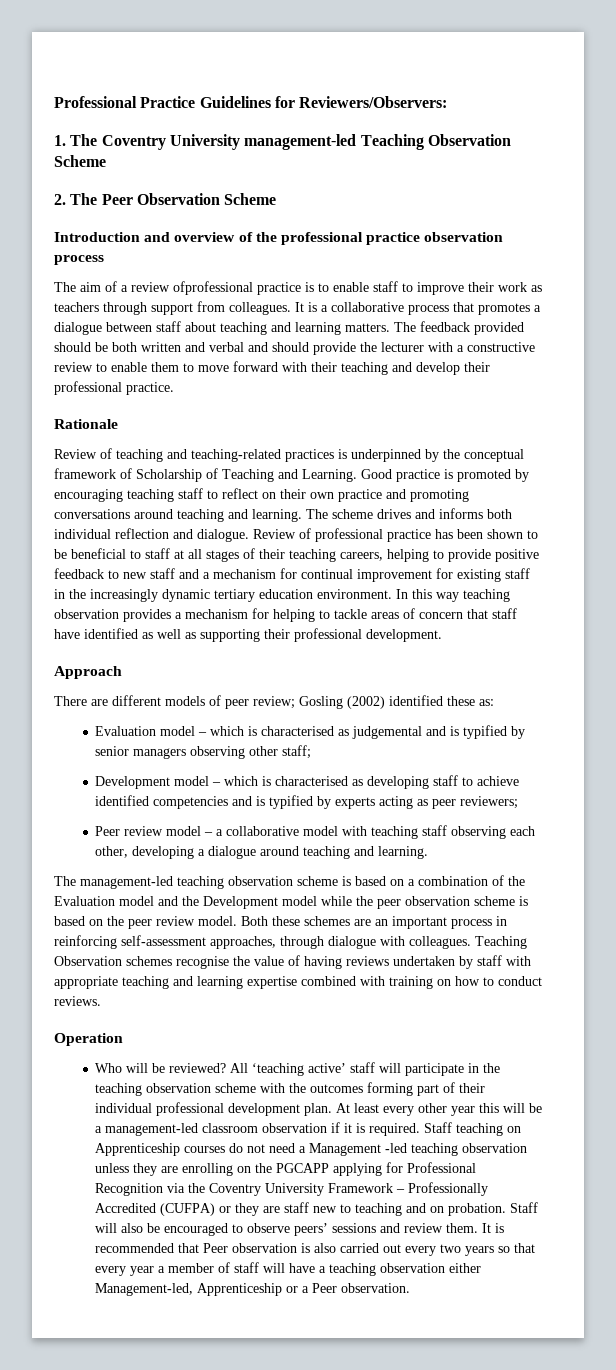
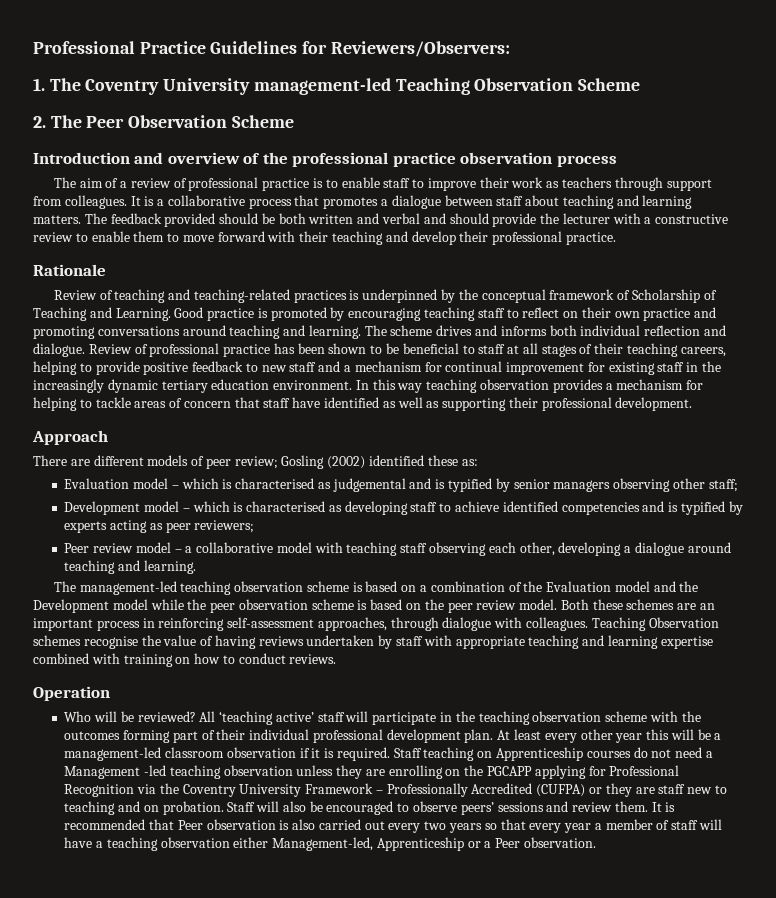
- The aim of a review ofprofessional practice is to enable staff to improve their work as teachers through support from colleagues.
+ The aim of a review of professional practice is to enable staff to improve their work as teachers through support from colleagues.

